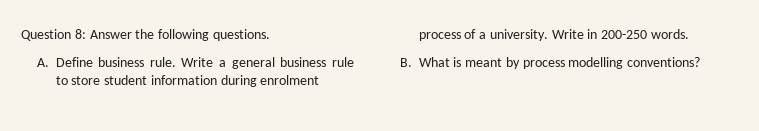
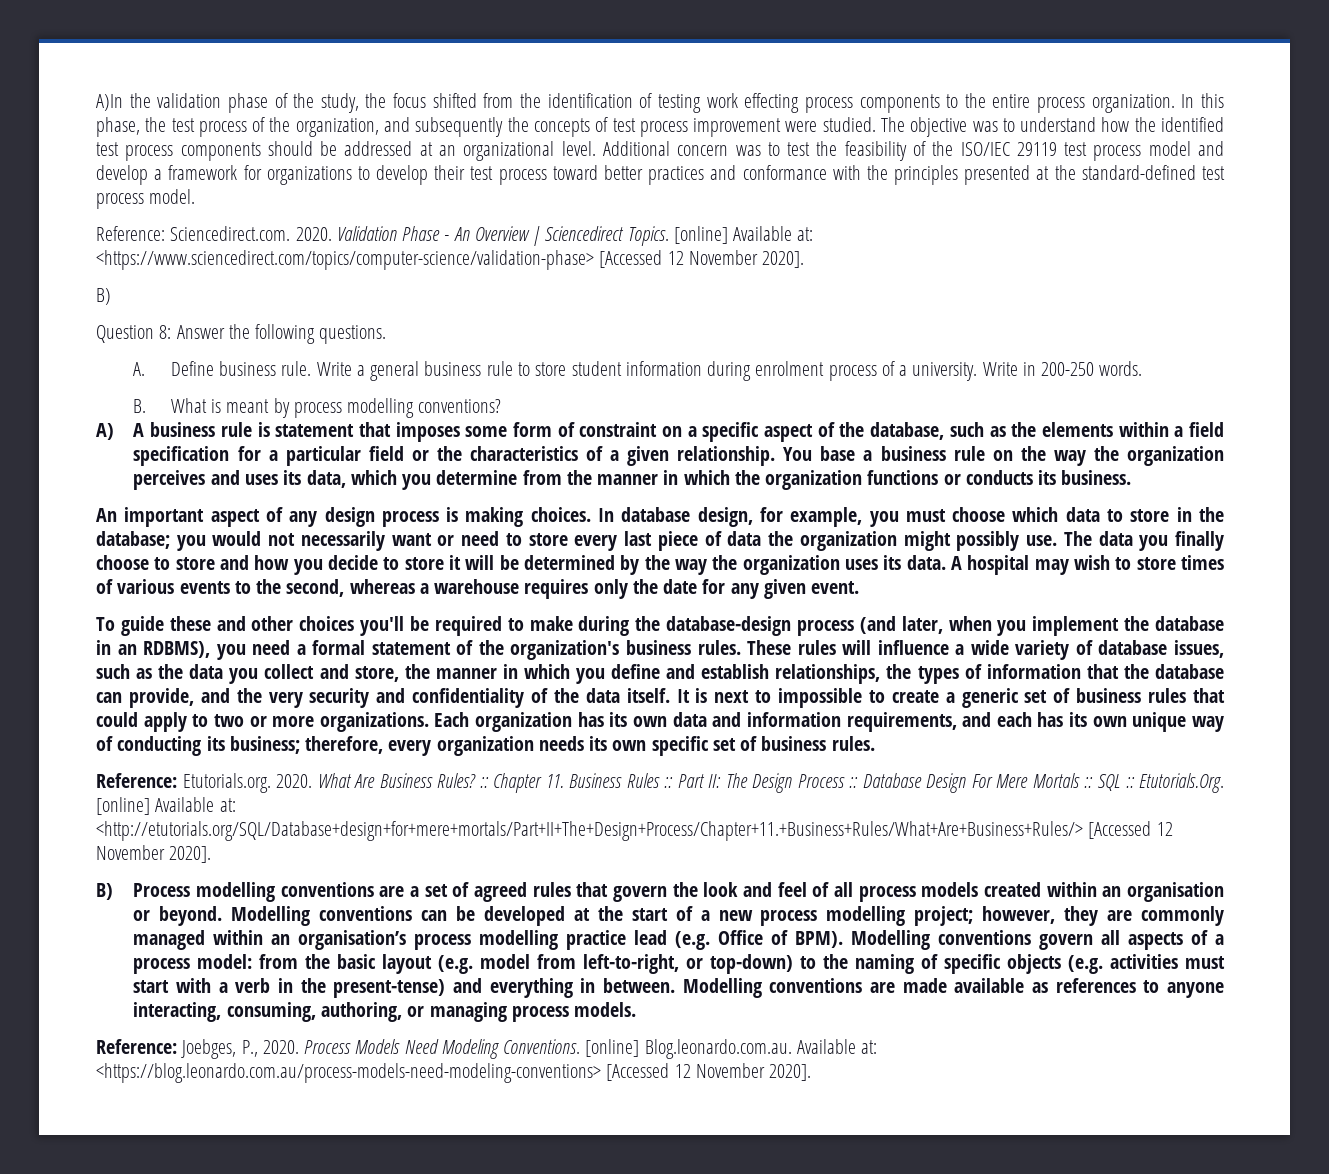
+ A)In the validation phase of the study, the focus shifted from the identification of testing work effecting process components to the entire process organization. In this phase, the test process of the organization, and subsequently the concepts of test process improvement were studied. The objective was to understand how the identified test process components should be addressed at an organizational level. Additional concern was to test the feasibility of the ISO/IEC 29119 test process model and develop a framework for organizations to develop their test process toward better practices and conformance with the principles presented at the standard-defined test process model.
+ Reference: Sciencedirect.com. 2020. Validation Phase - An Overview | Sciencedirect Topics. [online] Available at: <https://www.sciencedirect.com/topics/computer-science/validation-phase> [Accessed 12 November 2020].
+ B)
+ A) A business rule is statement that imposes some form of constraint on a specific aspect of the database, such as the elements within a field specification for a particular field or the characteristics of a given relationship. You base a business rule on the way the organization perceives and uses its data, which you determine from the manner in which the organization functions or conducts its business.
+ An important aspect of any design process is making choices. In database design, for example, you must choose which data to store in the database; you would not necessarily want or need to store every last piece of data the organization might possibly use. The data you finally choose to store and how you decide to store it will be determined by the way the organization uses its data. A hospital may wish to store times of various events to the second, whereas a warehouse requires only the date for any given event.
+ To guide these and other choices you'll be required to make during the database-design process (and later, when you implement the database in an RDBMS), you need a formal statement of the organization's business rules. These rules will influence a wide variety of database issues, such as the data you collect and store, the manner in which you define and establish relationships, the types of information that the database can provide, and the very security and confidentiality of the data itself. It is next to impossible to create a generic set of business rules that could apply to two or more organizations. Each organization has its own data and information requirements, and each has its own unique way of conducting its business; therefore, every organization needs its own specific set of business rules.
+ Reference: Etutorials.org. 2020. What Are Business Rules? :: Chapter 11. Business Rules :: Part II: The Design Process :: Database Design For Mere Mortals :: SQL :: Etutorials.Org. [online] Available at: <http://etutorials.org/SQL/Database+design+for+mere+mortals/Part+II+The+Design+Process/Chapter+11.+Business+Rules/What+Are+Business+Rules/> [Accessed 12 November 2020].
+ B) Process modelling conventions are a set of agreed rules that govern the look and feel of all process models created within an organisation or beyond. Modelling conventions can be developed at the start of a new process modelling project; however, they are commonly managed within an organisation’s process modelling practice lead (e.g. Office of BPM). Modelling conventions govern all aspects of a process model: from the basic layout (e.g. model from left-to-right, or top-down) to the naming of specific objects (e.g. activities must start with a verb in the present-tense) and everything in between. Modelling conventions are made available as references to anyone interacting, consuming, authoring, or managing process models.
+ Reference: Joebges, P., 2020. Process Models Need Modeling Conventions. [online] Blog.leonardo.com.au. Available at: <https://blog.leonardo.com.au/process-models-need-modeling-conventions> [Accessed 12 November 2020].

